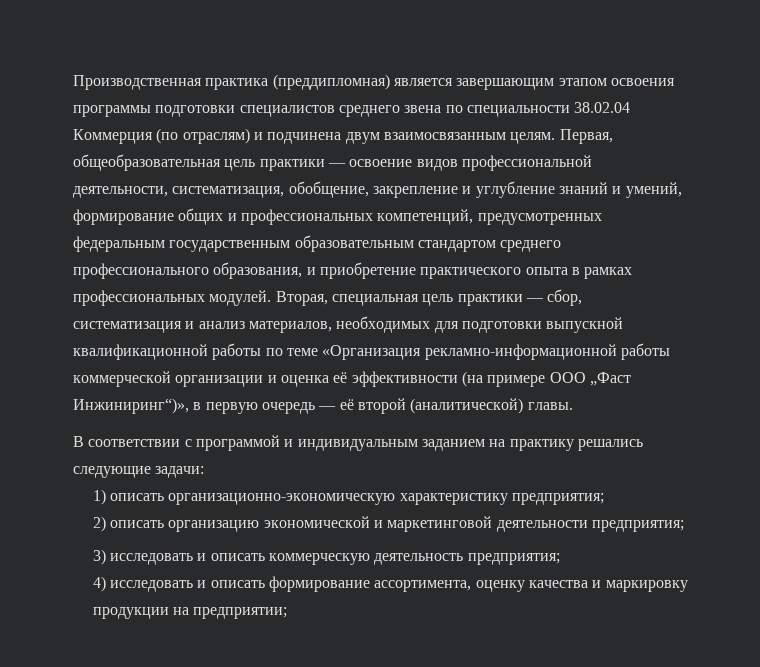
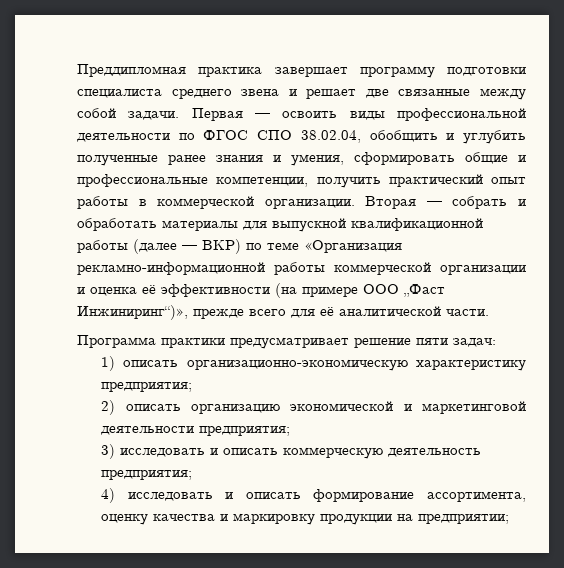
- Производственная практика (преддипломная) является завершающим этапом освоения программы подготовки специалистов среднего звена по специальности 38.02.04 Коммерция (по отраслям) и подчинена двум взаимосвязанным целям. Первая, общеобразовательная цель практики — освоение видов профессиональной деятельности, систематизация, обобщение, закрепление и углубление знаний и умений, формирование общих и профессиональных компетенций, предусмотренных федеральным государственным образовательным стандартом среднего профессионального образования, и приобретение практического опыта в рамках профессиональных модулей. Вторая, специальная цель практики — сбор, систематизация и анализ материалов, необходимых для подготовки выпускной квалификационной работы по теме «Организация рекламно-информационной работы коммерческой организации и оценка её эффективности (на примере ООО „Фаст Инжиниринг“)», в первую очередь — её второй (аналитической) главы.
- В соответствии с программой и индивидуальным заданием на практику решались следующие задачи:
+ Преддипломная практика завершает программу подготовки специалиста среднего звена и решает две связанные между собой задачи. Первая — освоить виды профессиональной деятельности по ФГОС СПО 38.02.04, обобщить и углубить полученные ранее знания и умения, сформировать общие и профессиональные компетенции, получить практический опыт работы в коммерческой организации. Вторая — собрать и обработать материалы для выпускной квалификационной работы (далее — ВКР) по теме «Организация рекламно-информационной работы коммерческой организации и оценка её эффективности (на примере ООО „Фаст Инжиниринг“)», прежде всего для её аналитической части.
+ Программа практики предусматривает решение пяти задач:

